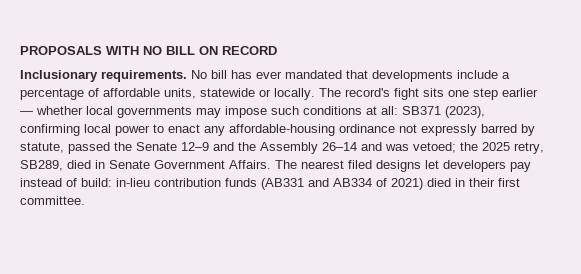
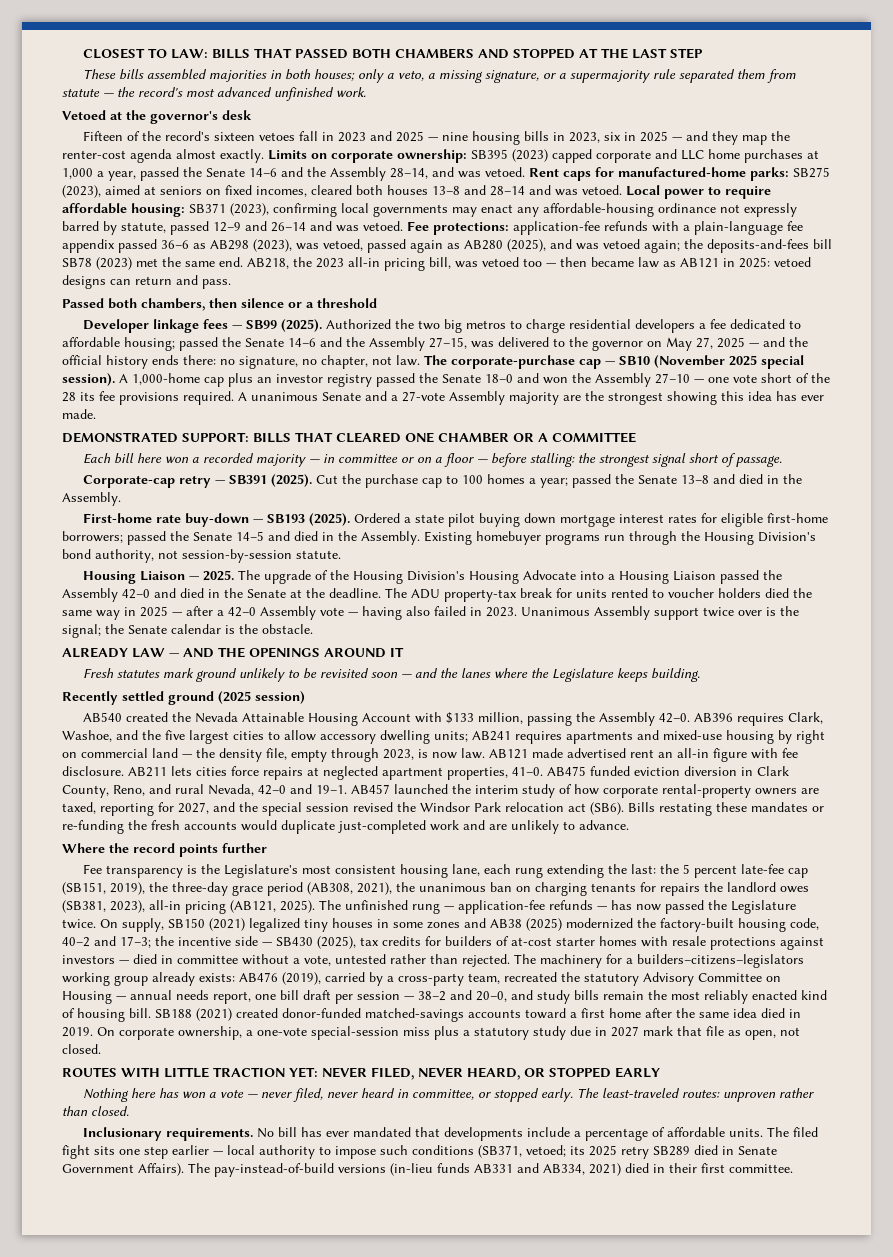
- PROPOSALS WITH NO BILL ON RECORD
+ CLOSEST TO LAW: BILLS THAT PASSED BOTH CHAMBERS AND STOPPED AT THE LAST STEP
+ These bills assembled majorities in both houses; only a veto, a missing signature, or a supermajority rule separated them from statute — the record's most advanced unfinished work.
+ Vetoed at the governor's desk
+ Fifteen of the record's sixteen vetoes fall in 2023 and 2025 — nine housing bills in 2023, six in 2025 — and they map the renter-cost agenda almost exactly. Limits on corporate ownership: SB395 (2023) capped corporate and LLC home purchases at 1,000 a year, passed the Senate 14–6 and the Assembly 28–14, and was vetoed. Rent caps for manufactured-home parks: SB275 (2023), aimed at seniors on fixed incomes, cleared both houses 13–8 and 28–14 and was vetoed. Local power to require affordable housing: SB371 (2023), confirming local governments may enact any affordable-housing ordinance not expressly barred by statute, passed 12–9 and 26–14 and was vetoed. Fee protections: application-fee refunds with a plain-language fee appendix passed 36–6 as AB298 (2023), was vetoed, passed again as AB280 (2025), and was vetoed again; the deposits-and-fees bill SB78 (2023) met the same end. AB218, the 2023 all-in pricing bill, was vetoed too — then became law as AB121 in 2025: vetoed designs can return and pass.
+ Passed both chambers, then silence or a threshold
+ Developer linkage fees — SB99 (2025). Authorized the two big metros to charge residential developers a fee dedicated to affordable housing; passed the Senate 14–6 and the Assembly 27–15, was delivered to the governor on May 27, 2025 — and the official history ends there: no signature, no chapter, not law. The corporate-purchase cap — SB10 (November 2025 special session). A 1,000-home cap plus an investor registry passed the Senate 18–0 and won the Assembly 27–10 — one vote short of the 28 its fee provisions required. A unanimous Senate and a 27-vote Assembly majority are the strongest showing this idea has ever made.
+ DEMONSTRATED SUPPORT: BILLS THAT CLEARED ONE CHAMBER OR A COMMITTEE
+ Each bill here won a recorded majority — in committee or on a floor — before stalling: the strongest signal short of passage.
+ Corporate-cap retry — SB391 (2025). Cut the purchase cap to 100 homes a year; passed the Senate 13–8 and died in the Assembly.
+ First-home rate buy-down — SB193 (2025). Ordered a state pilot buying down mortgage interest rates for eligible first-home borrowers; passed the Senate 14–5 and died in the Assembly. Existing homebuyer programs run through the Housing Division's bond authority, not session-by-session statute.
+ Housing Liaison — 2025. The upgrade of the Housing Division's Housing Advocate into a Housing Liaison passed the Assembly 42–0 and died in the Senate at the deadline. The ADU property-tax break for units rented to voucher holders died the same way in 2025 — after a 42–0 Assembly vote — having also failed in 2023. Unanimous Assembly support twice over is the signal; the Senate calendar is the obstacle.
+ ALREADY LAW — AND THE OPENINGS AROUND IT
+ Fresh statutes mark ground unlikely to be revisited soon — and the lanes where the Legislature keeps building.
+ Recently settled ground (2025 session)
+ AB540 created the Nevada Attainable Housing Account with $133 million, passing the Assembly 42–0. AB396 requires Clark, Washoe, and the five largest cities to allow accessory dwelling units; AB241 requires apartments and mixed-use housing by right on commercial land — the density file, empty through 2023, is now law. AB121 made advertised rent an all-in figure with fee disclosure. AB211 lets cities force repairs at neglected apartment properties, 41–0. AB475 funded eviction diversion in Clark County, Reno, and rural Nevada, 42–0 and 19–1. AB457 launched the interim study of how corporate rental-property owners are taxed, reporting for 2027, and the special session revised the Windsor Park relocation act (SB6). Bills restating these mandates or re-funding the fresh accounts would duplicate just-completed work and are unlikely to advance.
+ Where the record points further
+ Fee transparency is the Legislature's most consistent housing lane, each rung extending the last: the 5 percent late-fee cap (SB151, 2019), the three-day grace period (AB308, 2021), the unanimous ban on charging tenants for repairs the landlord owes (SB381, 2023), all-in pricing (AB121, 2025). The unfinished rung — application-fee refunds — has now passed the Legislature twice. On supply, SB150 (2021) legalized tiny houses in some zones and AB38 (2025) modernized the factory-built housing code, 40–2 and 17–3; the incentive side — SB430 (2025), tax credits for builders of at-cost starter homes with resale protections against investors — died in committee without a vote, untested rather than rejected. The machinery for a builders–citizens–legislators working group already exists: AB476 (2019), carried by a cross-party team, recreated the statutory Advisory Committee on Housing — annual needs report, one bill draft per session — 38–2 and 20–0, and study bills remain the most reliably enacted kind of housing bill. SB188 (2021) created donor-funded matched-savings accounts toward a first home after the same idea died in 2019. On corporate ownership, a one-vote special-session miss plus a statutory study due in 2027 mark that file as open, not closed.
+ ROUTES WITH LITTLE TRACTION YET: NEVER FILED, NEVER HEARD, OR STOPPED EARLY
+ Nothing here has won a vote — never filed, never heard in committee, or stopped early. The least-traveled routes: unproven rather than closed.
- No bill has ever mandated that developments include a percentage of affordable units, statewide or locally. The record's fight sits one step earlier — whether local governments may impose such conditions at all: SB371 (2023), confirming local power to enact any affordable-housing ordinance not expressly barred by statute, passed the Senate 12–9 and the Assembly 26–14 and was vetoed; the 2025 retry, SB289, died in Senate Government Affairs. The nearest filed designs let developers pay instead of build: in-lieu contribution funds (AB331 and AB334 of 2021) died in their first committee.
+ No bill has ever mandated that developments include a percentage of affordable units. The filed fight sits one step earlier — local authority to impose such conditions (SB371, vetoed; its 2025 retry SB289 died in Senate Government Affairs). The pay-instead-of-build versions (in-lieu funds AB331 and AB334, 2021) died in their first committee.

